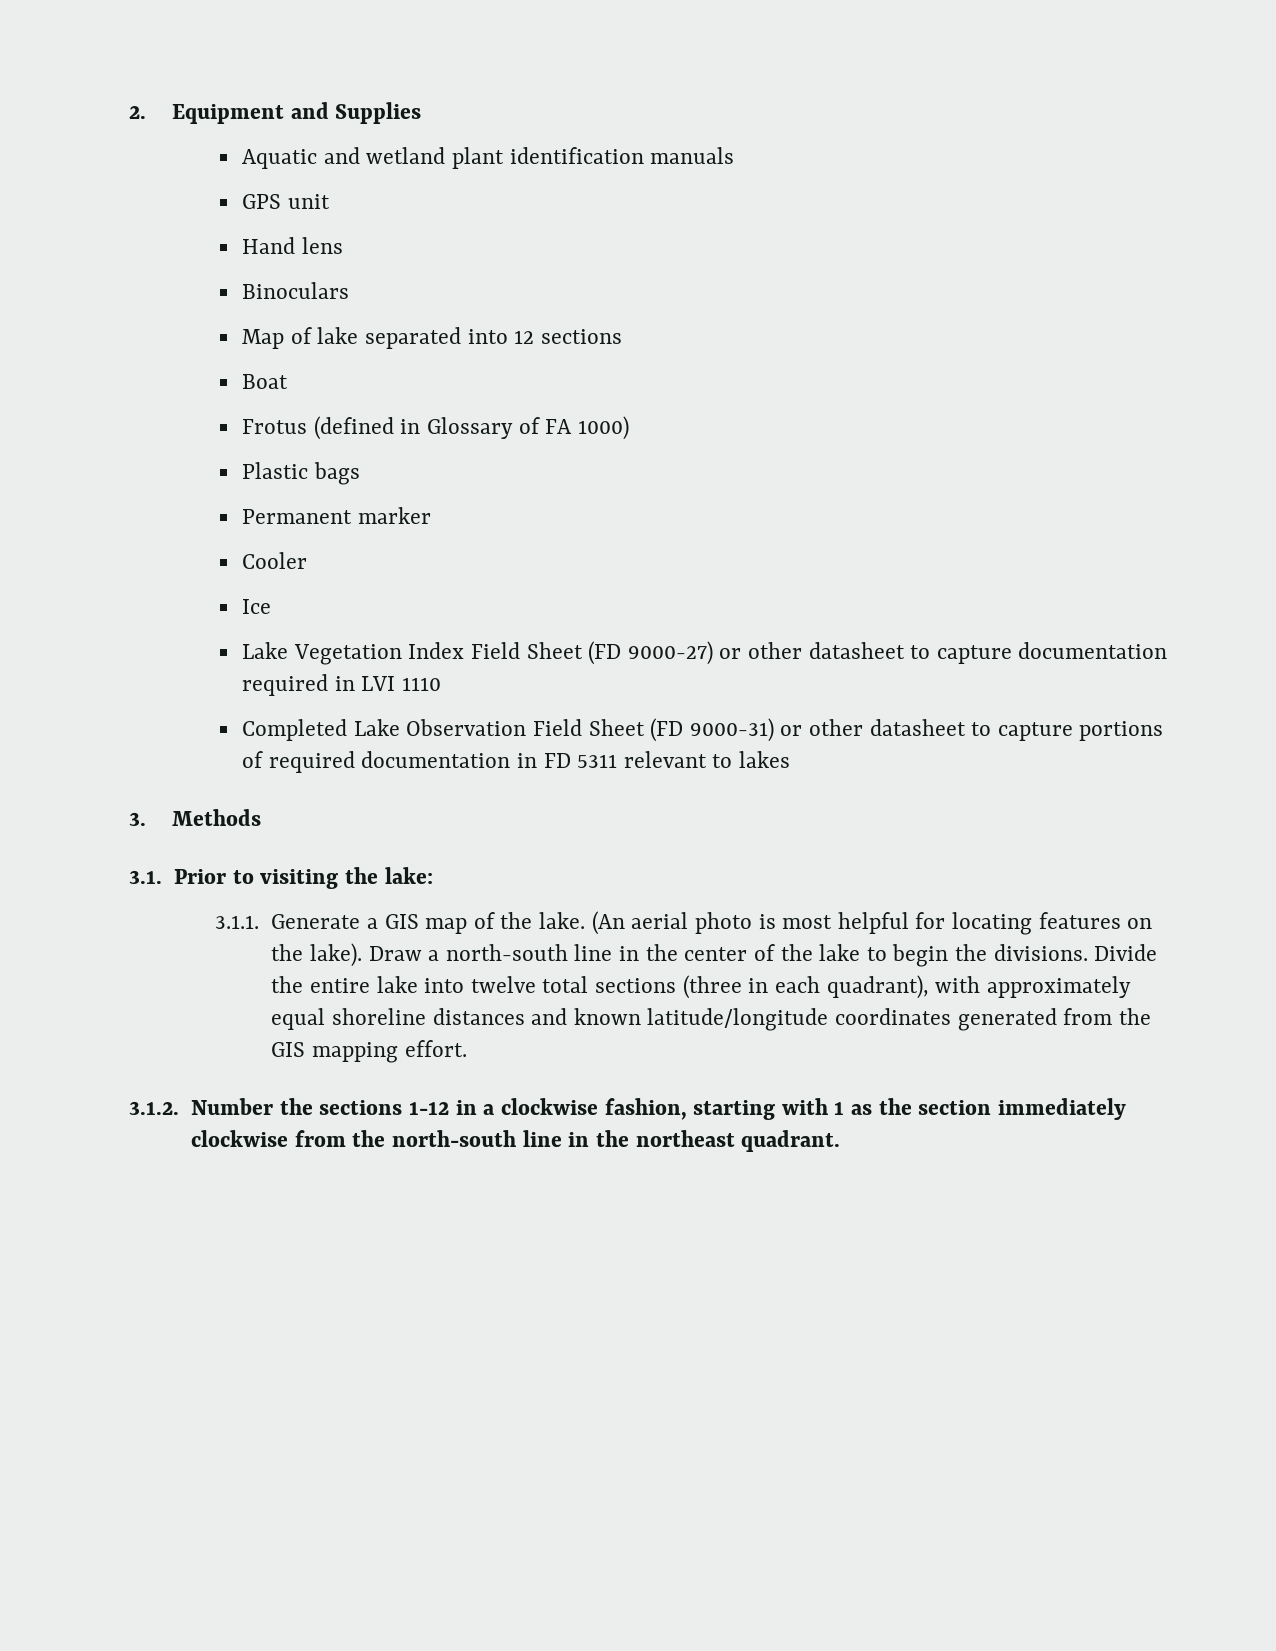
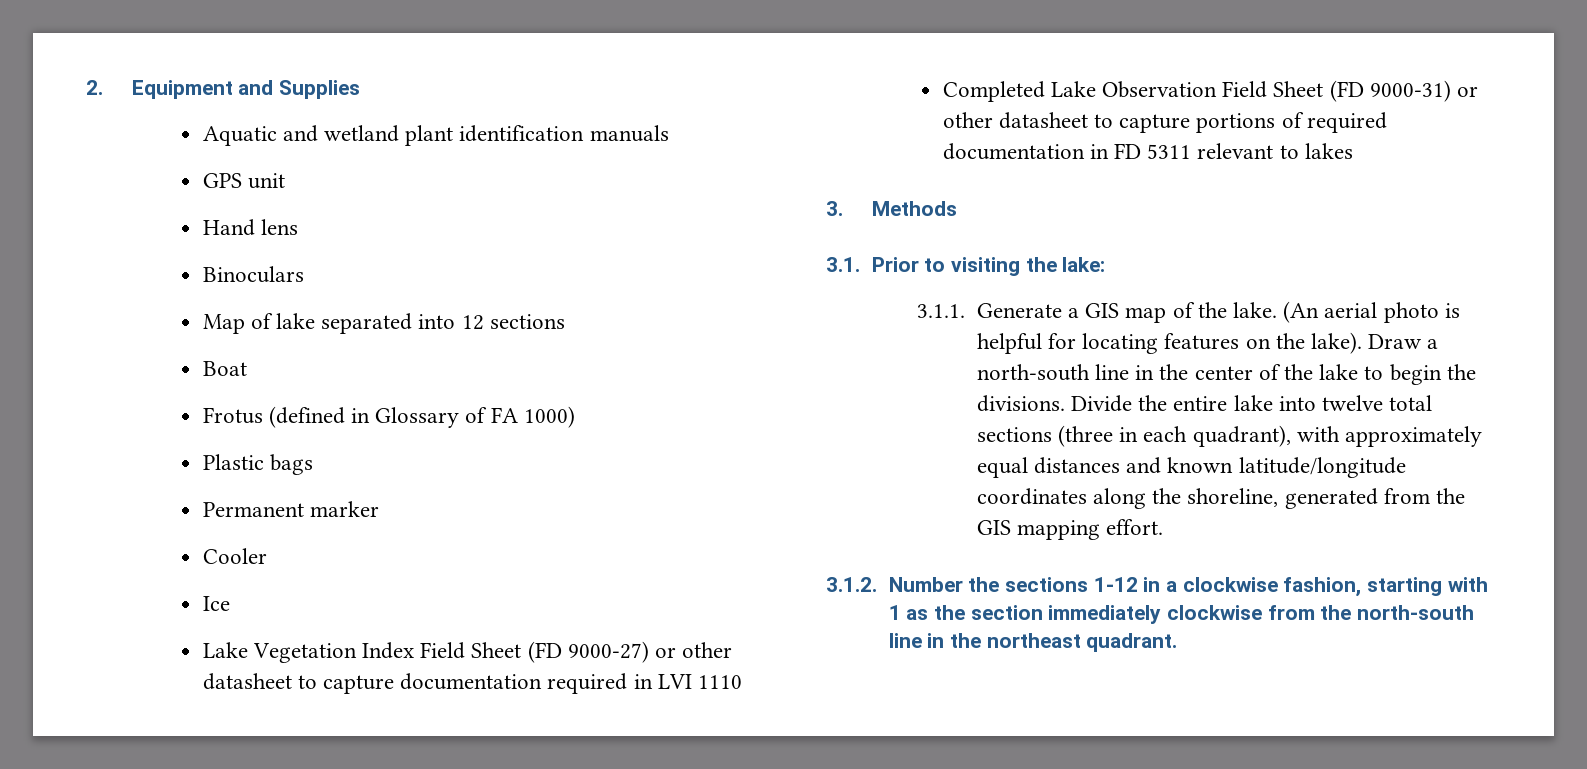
- (An aerial photo is most helpful for locating features on the lake).
+ (An aerial photo is helpful for locating features on the lake).
- Divide the entire lake into twelve total sections (three in each quadrant), with approximately equal shoreline distances and known latitude/longitude coordinates generated from the GIS mapping effort.
+ Divide the entire lake into twelve total sections (three in each quadrant), with approximately equal distances and known latitude/longitude coordinates along the shoreline, generated from the GIS mapping effort.

